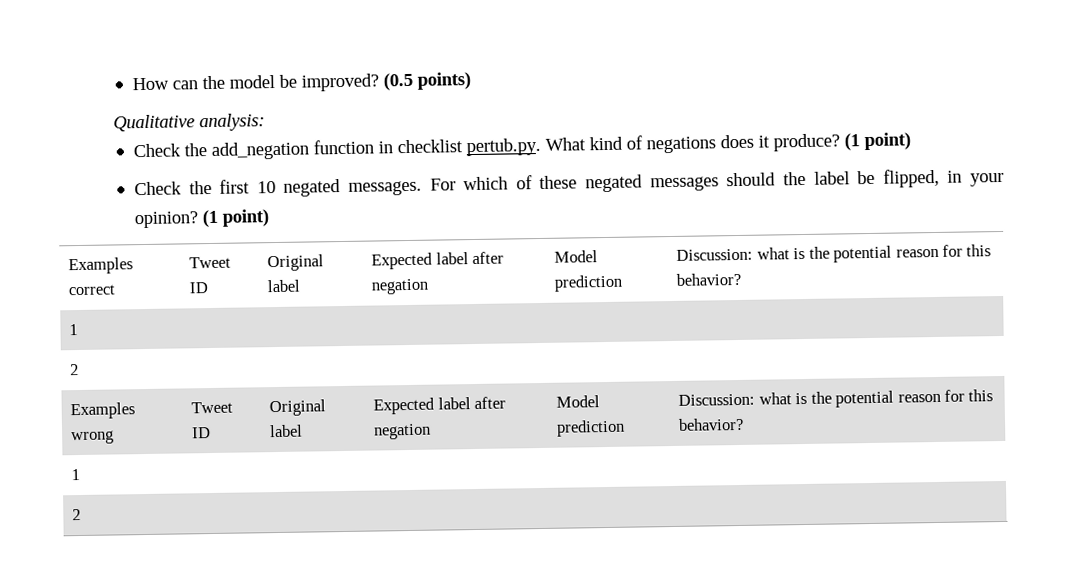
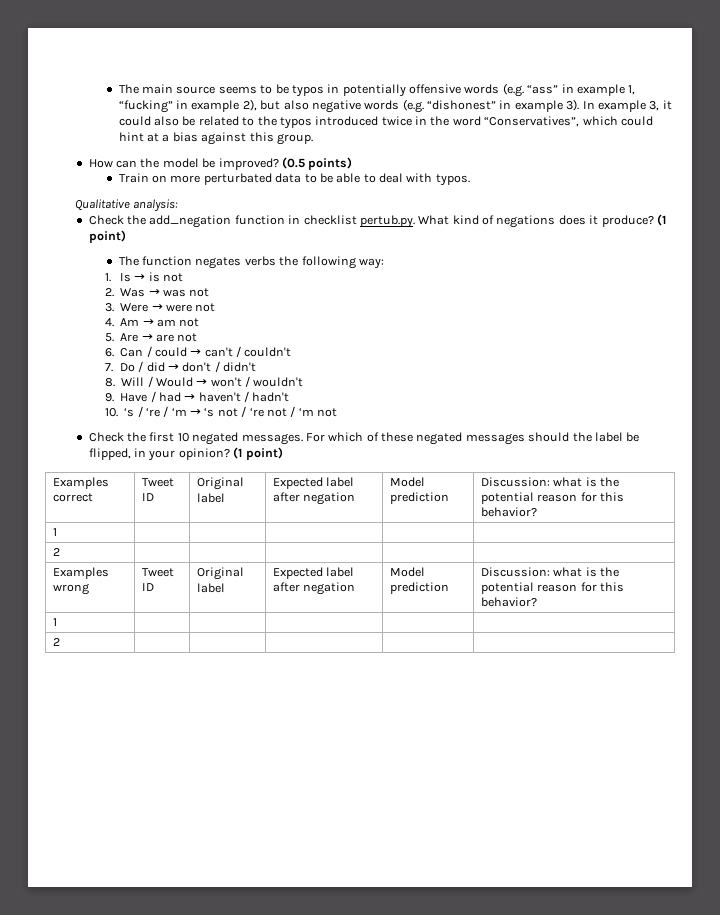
+ The main source seems to be typos in potentially offensive words (e.g. “ass” in example 1, “fucking” in example 2), but also negative words (e.g. “dishonest” in example 3). In example 3, it could also be related to the typos introduced twice in the word “Conservatives”, which could hint at a bias against this group.
+ Train on more perturbated data to be able to deal with typos.
+ The function negates verbs the following way:
+ 1. Is → is not
+ 2. Was → was not
+ 3. Were → were not
+ 4. Am → am not
+ 5. Are → are not
+ 6. Can / could → can't / couldn't
+ 7. Do / did → don't / didn't
+ 8. Will / Would → won't / wouldn't
+ 9. Have / had → haven't / hadn't
+ 10. ‘s / ‘re / ‘m → ‘s not / ‘re not / ‘m not

